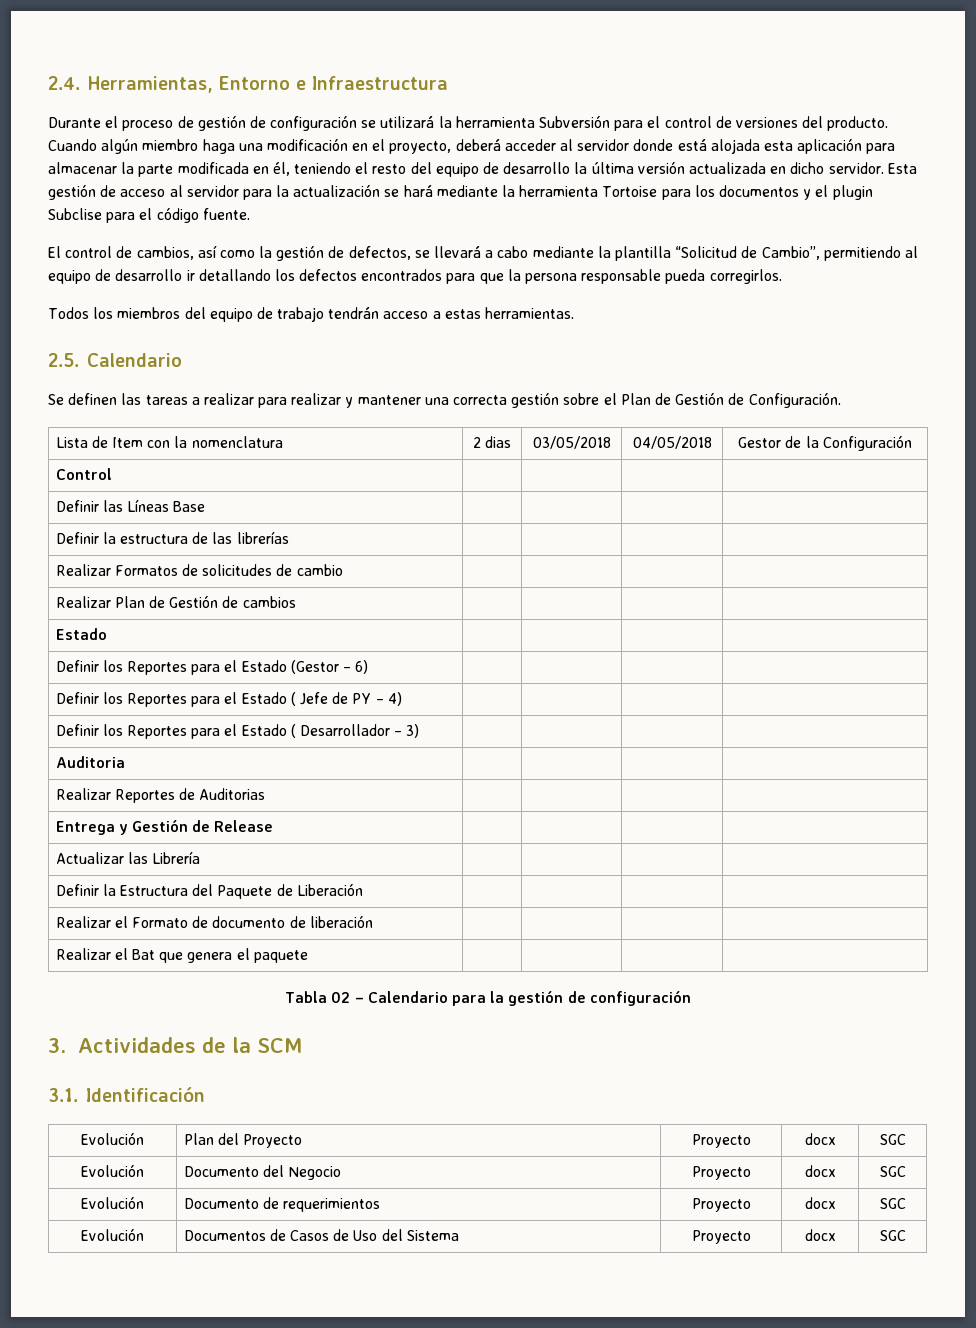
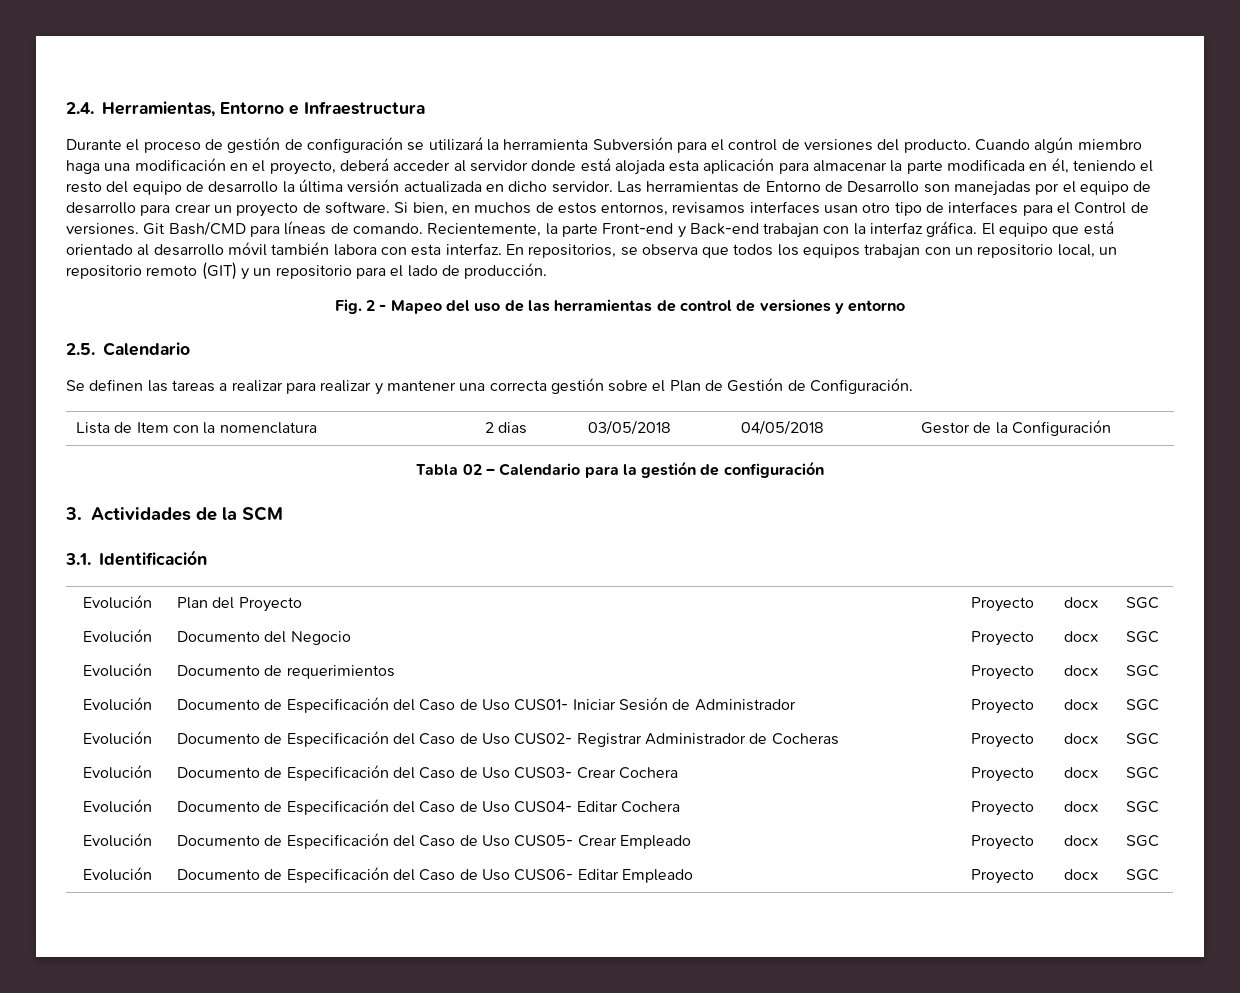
- Esta gestión de acceso al servidor para la actualización se hará mediante la herramienta Tortoise para los documentos y el plugin Subclise para el código fuente.
- El control de cambios, así como la gestión de defectos, se llevará a cabo mediante la plantilla “Solicitud de Cambio”, permitiendo al equipo de desarrollo ir detallando los defectos encontrados para que la persona responsable pueda corregirlos.
- Todos los miembros del equipo de trabajo tendrán acceso a estas herramientas.
+ Las herramientas de Entorno de Desarrollo son manejadas por el equipo de desarrollo para crear un proyecto de software. Si bien, en muchos de estos entornos, revisamos interfaces usan otro tipo de interfaces para el Control de versiones. Git Bash/CMD para líneas de comando. Recientemente, la parte Front-end y Back-end trabajan con la interfaz gráfica. El equipo que está orientado al desarrollo móvil también labora con esta interfaz. En repositorios, se observa que todos los equipos trabajan con un repositorio local, un repositorio remoto (GIT) y un repositorio para el lado de producción.
+ Fig. 2 - Mapeo del uso de las herramientas de control de versiones y entorno
- Control | | | |
- Definir las Líneas Base | | | |
- Definir la estructura de las librerías | | | |
- Realizar Formatos de solicitudes de cambio | | | |
- Realizar Plan de Gestión de cambios | | | |
- Estado | | | |
- Definir los Reportes para el Estado (Gestor – 6) | | | |
- Definir los Reportes para el Estado ( Jefe de PY – 4) | | | |
- Definir los Reportes para el Estado ( Desarrollador – 3) | | | |
- Auditoria | | | |
- Realizar Reportes de Auditorias | | | |
- Entrega y Gestión de Release | | | |
- Actualizar las Librería | | | |
- Definir la Estructura del Paquete de Liberación | | | |
- Realizar el Formato de documento de liberación | | | |
- Realizar el Bat que genera el paquete | | | |
- Evolución | Documentos de Casos de Uso del Sistema | Proyecto | docx | SGC
+ Evolución | Documento de Especificación del Caso de Uso CUS01- Iniciar Sesión de Administrador | Proyecto | docx | SGC
+ Evolución | Documento de Especificación del Caso de Uso CUS02- Registrar Administrador de Cocheras | Proyecto | docx | SGC
+ Evolución | Documento de Especificación del Caso de Uso CUS03- Crear Cochera | Proyecto | docx | SGC
+ Evolución | Documento de Especificación del Caso de Uso CUS04- Editar Cochera | Proyecto | docx | SGC
+ Evolución | Documento de Especificación del Caso de Uso CUS05- Crear Empleado | Proyecto | docx | SGC
+ Evolución | Documento de Especificación del Caso de Uso CUS06- Editar Empleado | Proyecto | docx | SGC

